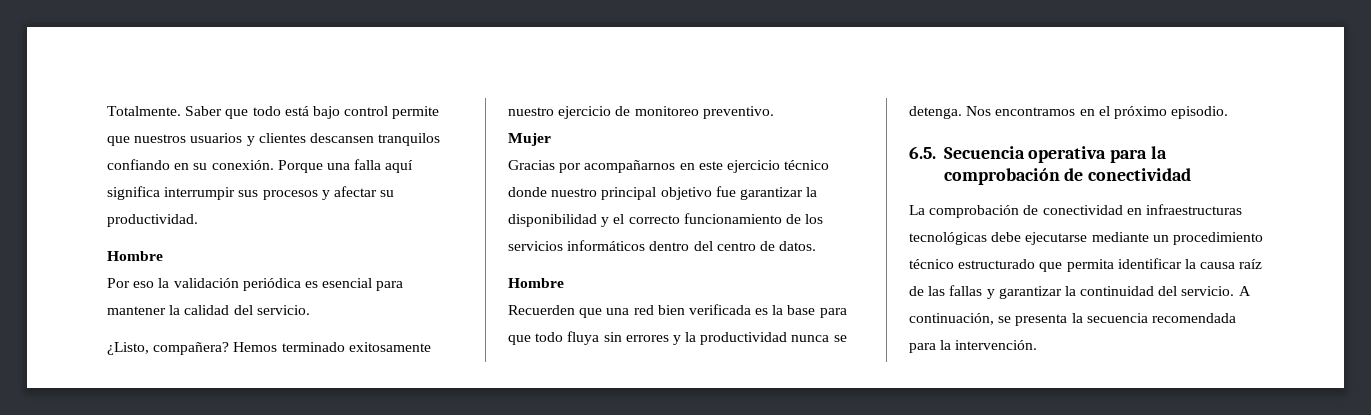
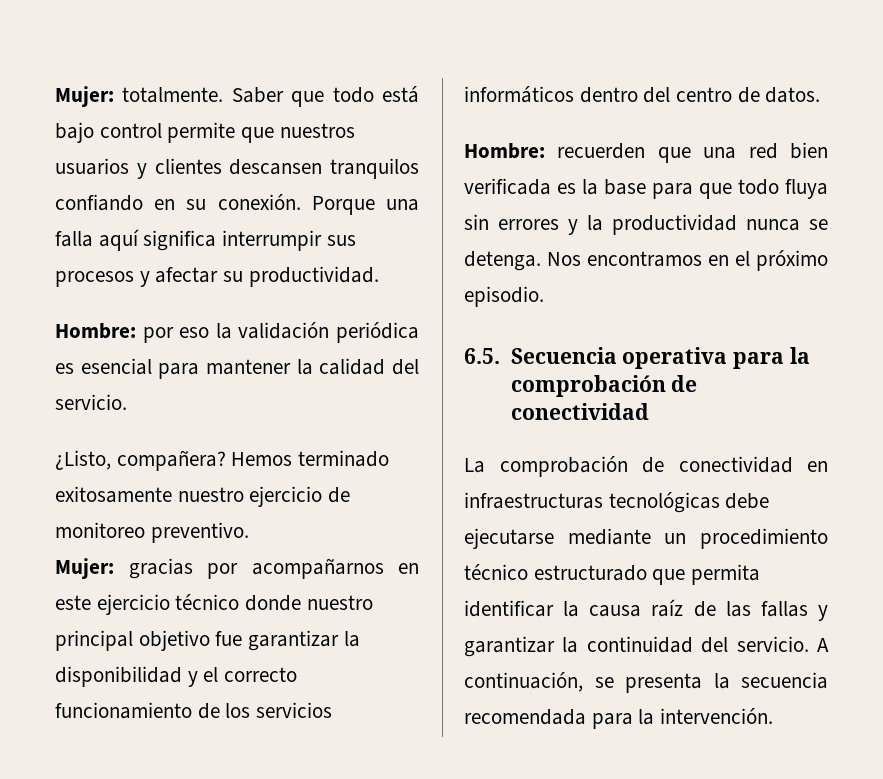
- Totalmente.
+ Mujer: totalmente.
  Porque una falla aquí significa interrumpir sus procesos y afectar su productividad.
- Hombre
- Por eso la validación periódica es esencial para mantener la calidad del servicio.
+ Hombre: por eso la validación periódica es esencial para mantener la calidad del servicio.
- Mujer
- Gracias por acompañarnos en este ejercicio técnico donde nuestro principal objetivo fue garantizar la disponibilidad y el correcto funcionamiento de los servicios informáticos dentro del centro de datos.
- Hombre
- Recuerden que una red bien verificada es la base para que todo fluya sin errores y la productividad nunca se detenga.
+ Mujer: gracias por acompañarnos en este ejercicio técnico donde nuestro principal objetivo fue garantizar la disponibilidad y el correcto funcionamiento de los servicios informáticos dentro del centro de datos.
+ Hombre: recuerden que una red bien verificada es la base para que todo fluya sin errores y la productividad nunca se detenga.

